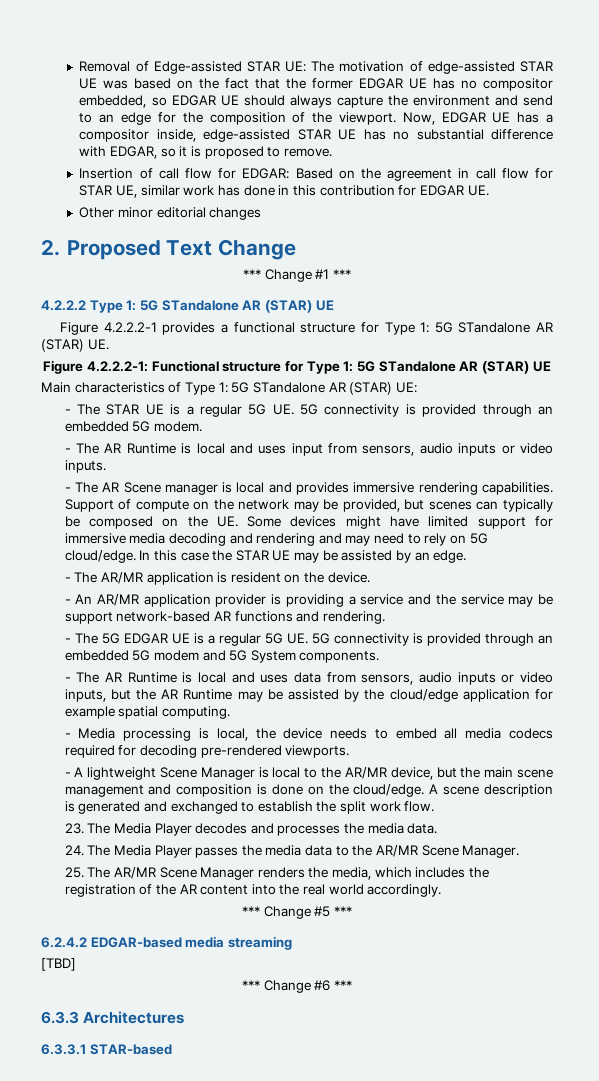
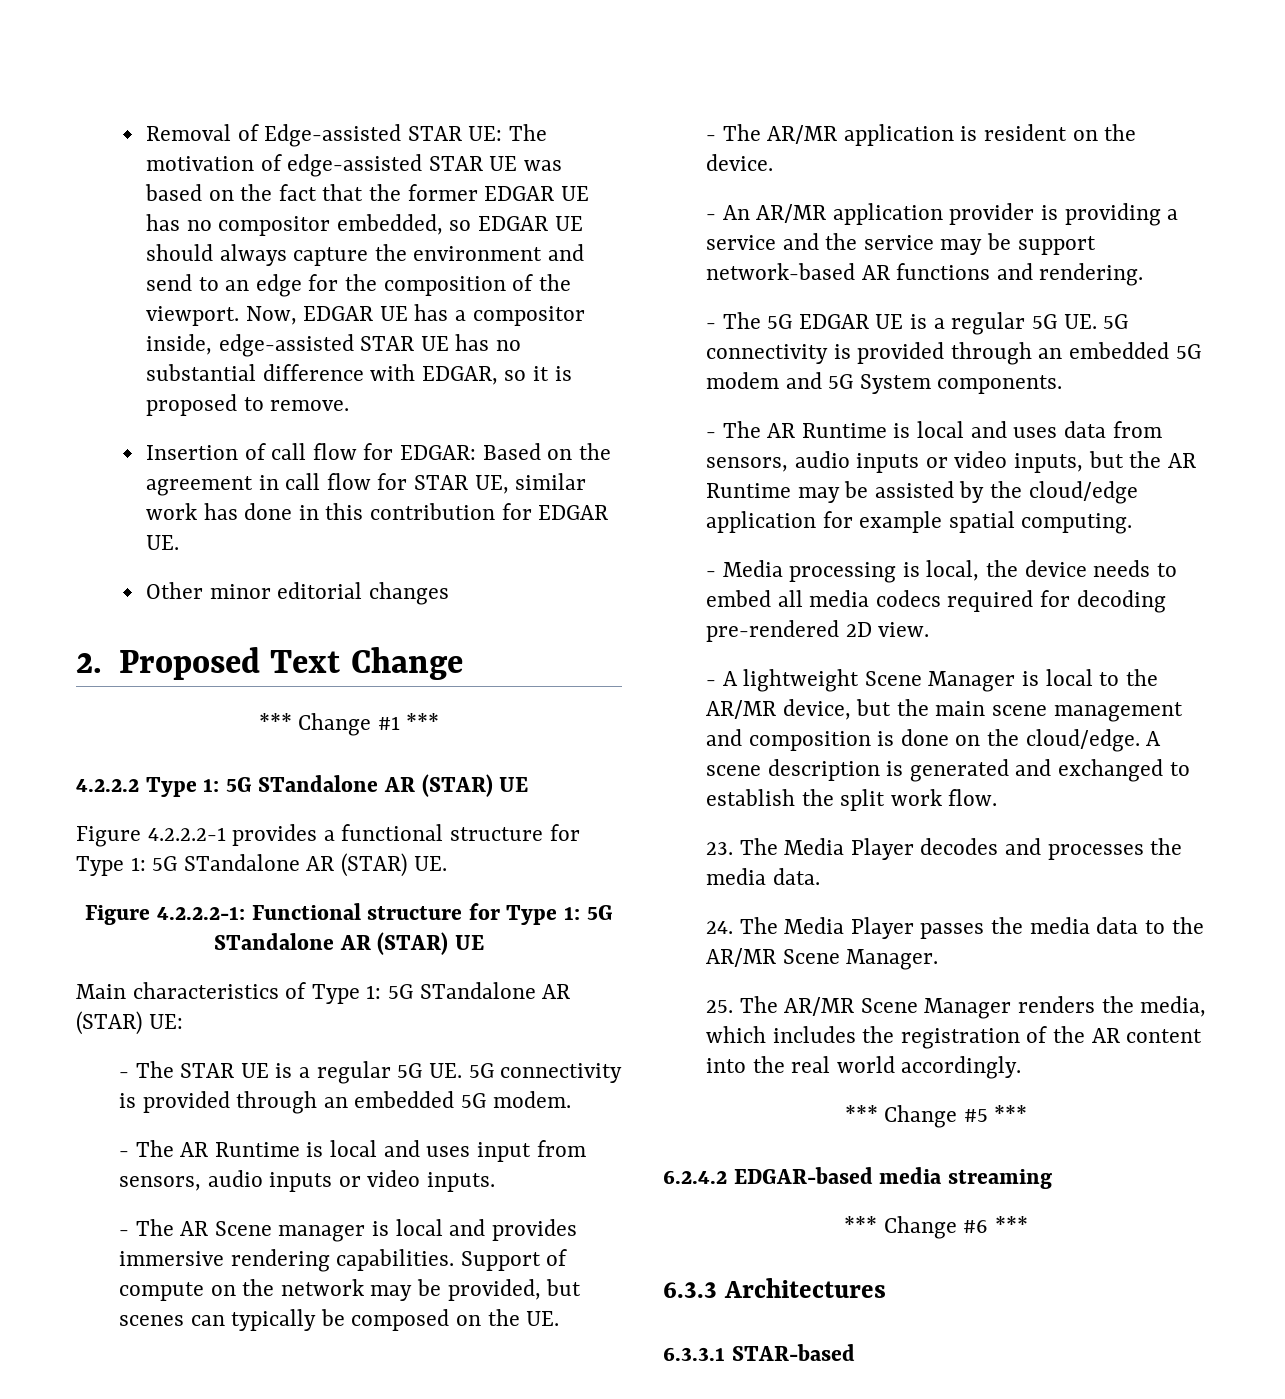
- Support of compute on the network may be provided, but scenes can typically be composed on the UE. Some devices might have limited support for immersive media decoding and rendering and may need to rely on 5G cloud/edge. In this case the STAR UE may be assisted by an edge.
+ Support of compute on the network may be provided, but scenes can typically be composed on the UE.
- - Media processing is local, the device needs to embed all media codecs required for decoding pre-rendered viewports.
+ - Media processing is local, the device needs to embed all media codecs required for decoding pre-rendered 2D view.
- [TBD]

